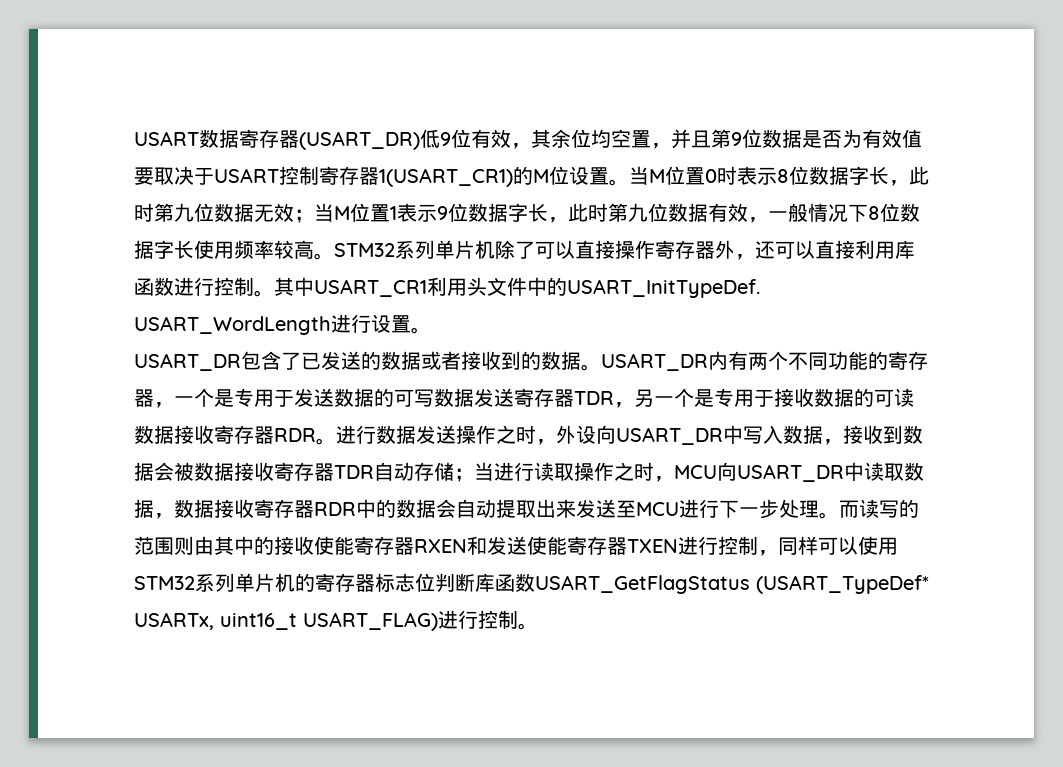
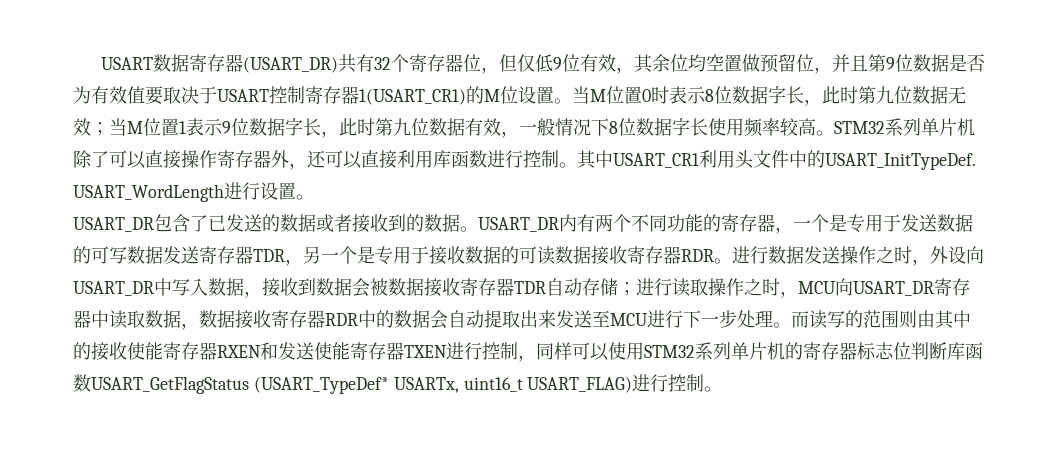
- USART数据寄存器(USART_DR)低9位有效，其余位均空置，并且第9位数据是否为有效值要取决于USART控制寄存器1(USART_CR1)的M位设置。
+ USART数据寄存器(USART_DR)共有32个寄存器位，但仅低9位有效，其余位均空置做预留位，并且第9位数据是否为有效值要取决于USART控制寄存器1(USART_CR1)的M位设置。
- 进行数据发送操作之时，外设向USART_DR中写入数据，接收到数据会被数据接收寄存器TDR自动存储；当进行读取操作之时，MCU向USART_DR中读取数据，数据接收寄存器RDR中的数据会自动提取出来发送至MCU进行下一步处理。
+ 进行数据发送操作之时，外设向USART_DR中写入数据，接收到数据会被数据接收寄存器TDR自动存储；进行读取操作之时，MCU向USART_DR寄存器中读取数据，数据接收寄存器RDR中的数据会自动提取出来发送至MCU进行下一步处理。

